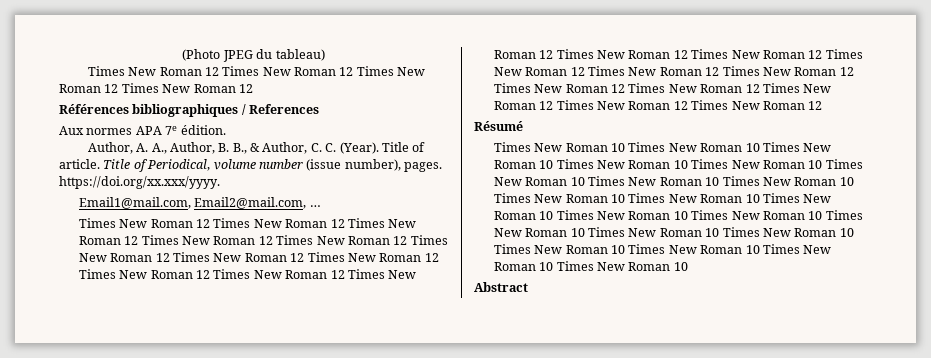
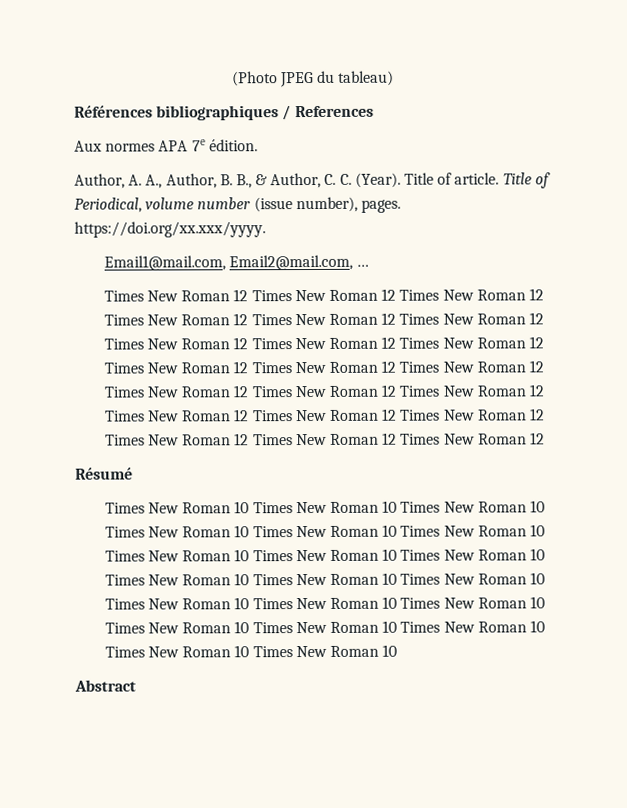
  (Photo JPEG du tableau)
- Times New Roman 12 Times New Roman 12 Times New Roman 12 Times New Roman 12

